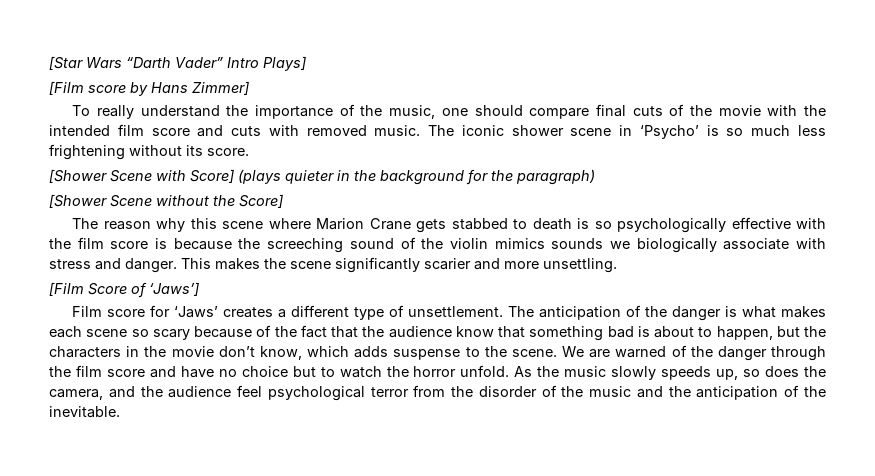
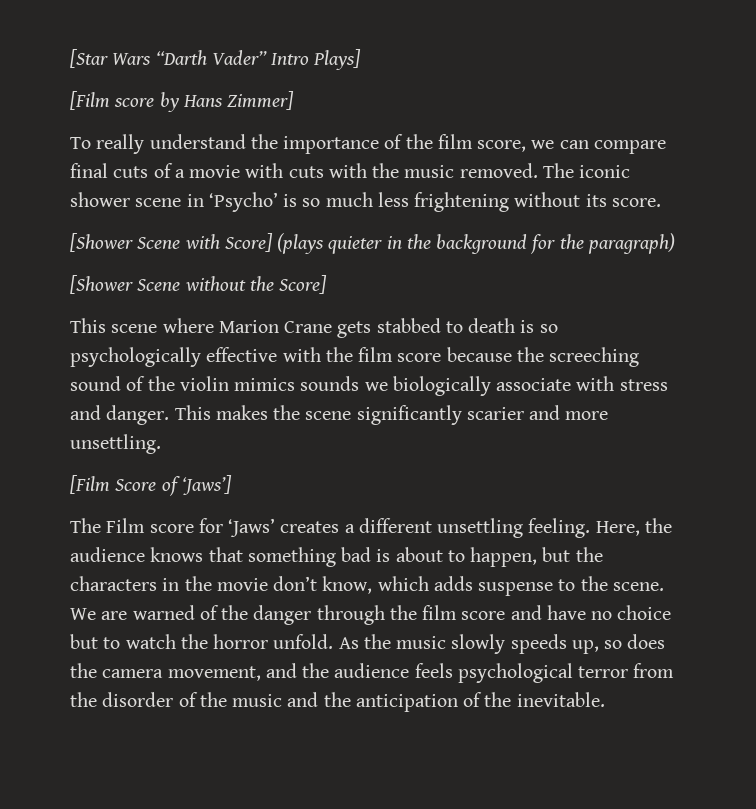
- To really understand the importance of the music, one should compare final cuts of the movie with the intended film score and cuts with removed music.
+ To really understand the importance of the film score, we can compare final cuts of a movie with cuts with the music removed.
- The reason why this scene where Marion Crane gets stabbed to death is so psychologically effective with the film score is because the screeching sound of the violin mimics sounds we biologically associate with stress and danger.
+ This scene where Marion Crane gets stabbed to death is so psychologically effective with the film score because the screeching sound of the violin mimics sounds we biologically associate with stress and danger.
- Film score for ‘Jaws’ creates a different type of unsettlement. The anticipation of the danger is what makes each scene so scary because of the fact that the audience know that something bad is about to happen, but the characters in the movie don’t know, which adds suspense to the scene.
+ The Film score for ‘Jaws’ creates a different unsettling feeling. Here, the audience knows that something bad is about to happen, but the characters in the movie don’t know, which adds suspense to the scene.
- As the music slowly speeds up, so does the camera, and the audience feel psychological terror from the disorder of the music and the anticipation of the inevitable.
+ As the music slowly speeds up, so does the camera movement, and the audience feels psychological terror from the disorder of the music and the anticipation of the inevitable.

